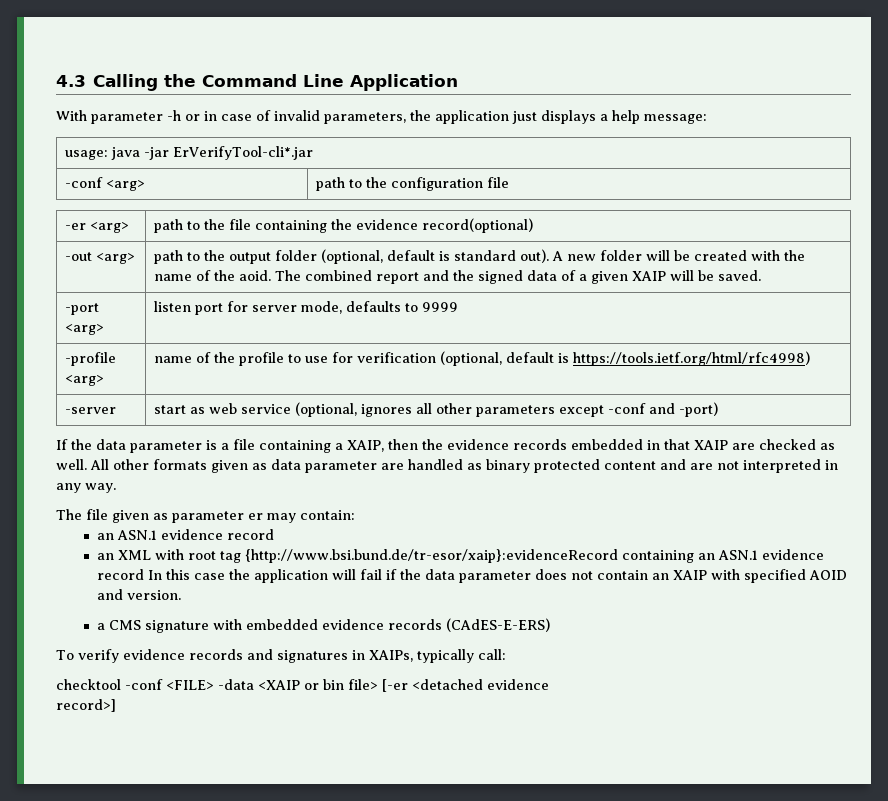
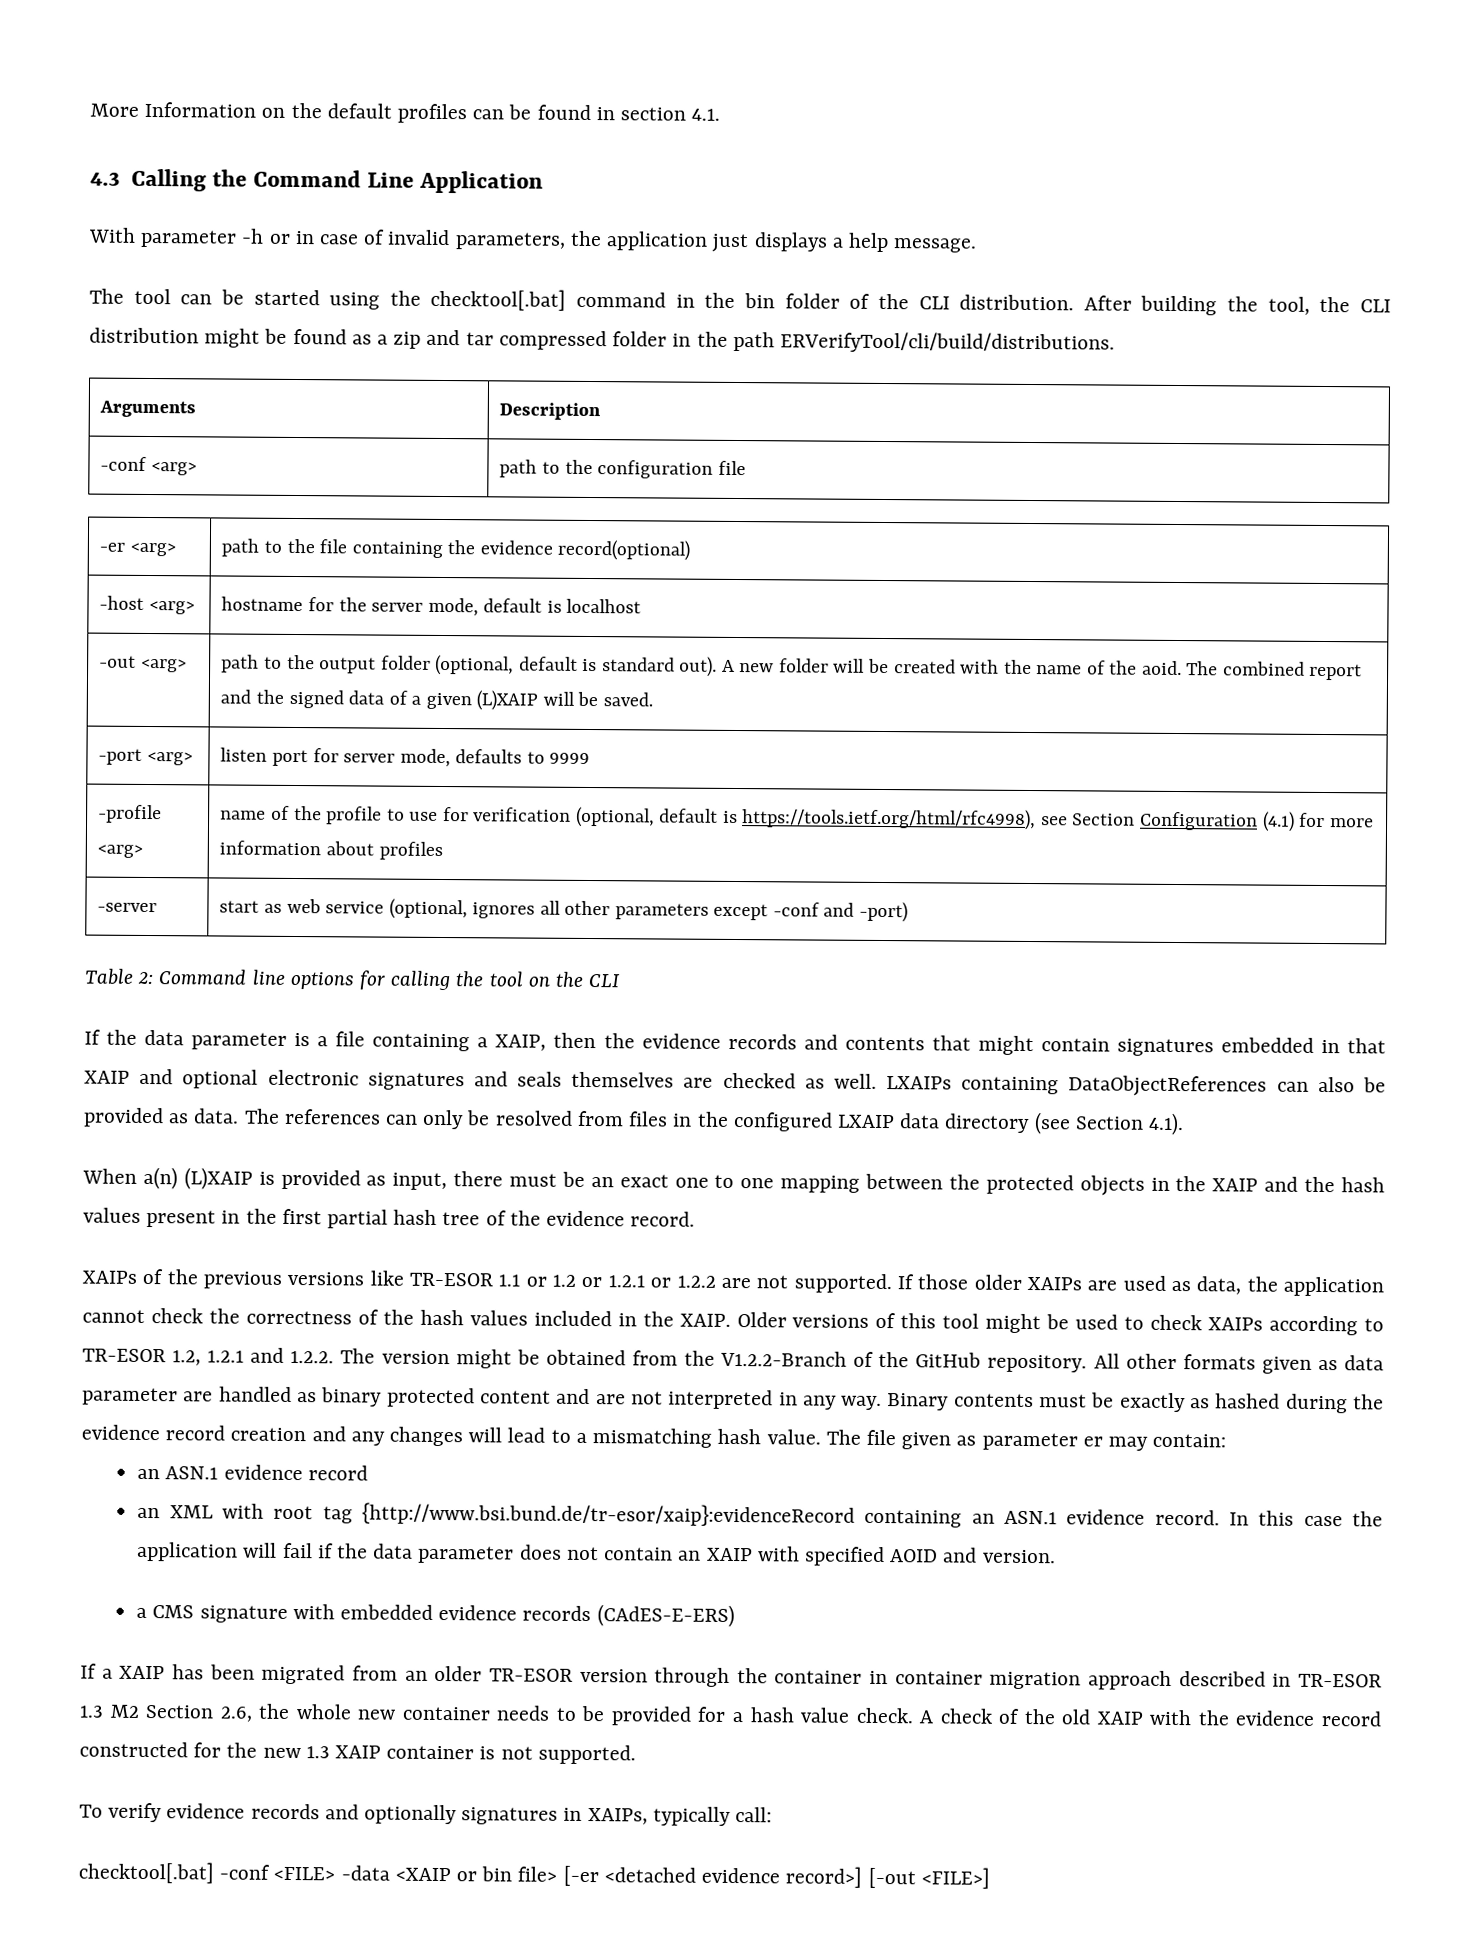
+ More Information on the default profiles can be found in section 4.1.
- With parameter -h or in case of invalid parameters, the application just displays a help message:
- usage: java -jar ErVerifyTool-cli*.jar
+ With parameter -h or in case of invalid parameters, the application just displays a help message.
+ The tool can be started using the checktool[.bat] command in the bin folder of the CLI distribution. After building the tool, the CLI distribution might be found as a zip and tar compressed folder in the path ERVerifyTool/cli/build/distributions.
+ Arguments | Description
+ -host <arg> | hostname for the server mode, default is localhost
- -out <arg> | path to the output folder (optional, default is standard out). A new folder will be created with the name of the aoid. The combined report and the signed data of a given XAIP will be saved.
+ -out <arg> | path to the output folder (optional, default is standard out). A new folder will be created with the name of the aoid. The combined report and the signed data of a given (L)XAIP will be saved.
- -profile <arg> | name of the profile to use for verification (optional, default is https://tools.ietf.org/html/rfc4998)
+ -profile <arg> | name of the profile to use for verification (optional, default is https://tools.ietf.org/html/rfc4998), see Section Configuration (4.1) for more information about profiles
+ Table 2: Command line options for calling the tool on the CLI
- If the data parameter is a file containing a XAIP, then the evidence records embedded in that XAIP are checked as well.
+ If the data parameter is a file containing a XAIP, then the evidence records and contents that might contain signatures embedded in that XAIP and optional electronic signatures and seals themselves are checked as well. LXAIPs containing DataObjectReferences can also be provided as data. The references can only be resolved from files in the configured LXAIP data directory (see Section 4.1).
+ When a(n) (L)XAIP is provided as input, there must be an exact one to one mapping between the protected objects in the XAIP and the hash values present in the first partial hash tree of the evidence record.
+ XAIPs of the previous versions like TR-ESOR 1.1 or 1.2 or 1.2.1 or 1.2.2 are not supported. If those older XAIPs are used as data, the application cannot check the correctness of the hash values included in the XAIP. Older versions of this tool might be used to check XAIPs according to TR-ESOR 1.2, 1.2.1 and 1.2.2. The version might be obtained from the V1.2.2-Branch of the GitHub repository.
- All other formats given as data parameter are handled as binary protected content and are not interpreted in any way.
- The file given as parameter er may contain:
+ All other formats given as data parameter are handled as binary protected content and are not interpreted in any way. Binary contents must be exactly as hashed during the evidence record creation and any changes will lead to a mismatching hash value. The file given as parameter er may contain:
- an XML with root tag {http://www.bsi.bund.de/tr-esor/xaip}:evidenceRecord containing an ASN.1 evidence record In this case the application will fail if the data parameter does not contain an XAIP with specified AOID and version.
+ an XML with root tag {http://www.bsi.bund.de/tr-esor/xaip}:evidenceRecord containing an ASN.1 evidence record. In this case the application will fail if the data parameter does not contain an XAIP with specified AOID and version.
+ If a XAIP has been migrated from an older TR-ESOR version through the container in container migration approach described in TR-ESOR 1.3 M2 Section 2.6, the whole new container needs to be provided for a hash value check. A check of the old XAIP with the evidence record constructed for the new 1.3 XAIP container is not supported.
- To verify evidence records and signatures in XAIPs, typically call:
+ To verify evidence records and optionally signatures in XAIPs, typically call:
- checktool -conf <FILE> -data <XAIP or bin file> [-er <detached evidence
- record>]
+ checktool[.bat] -conf <FILE> -data <XAIP or bin file> [-er <detached evidence record>] [-out <FILE>]

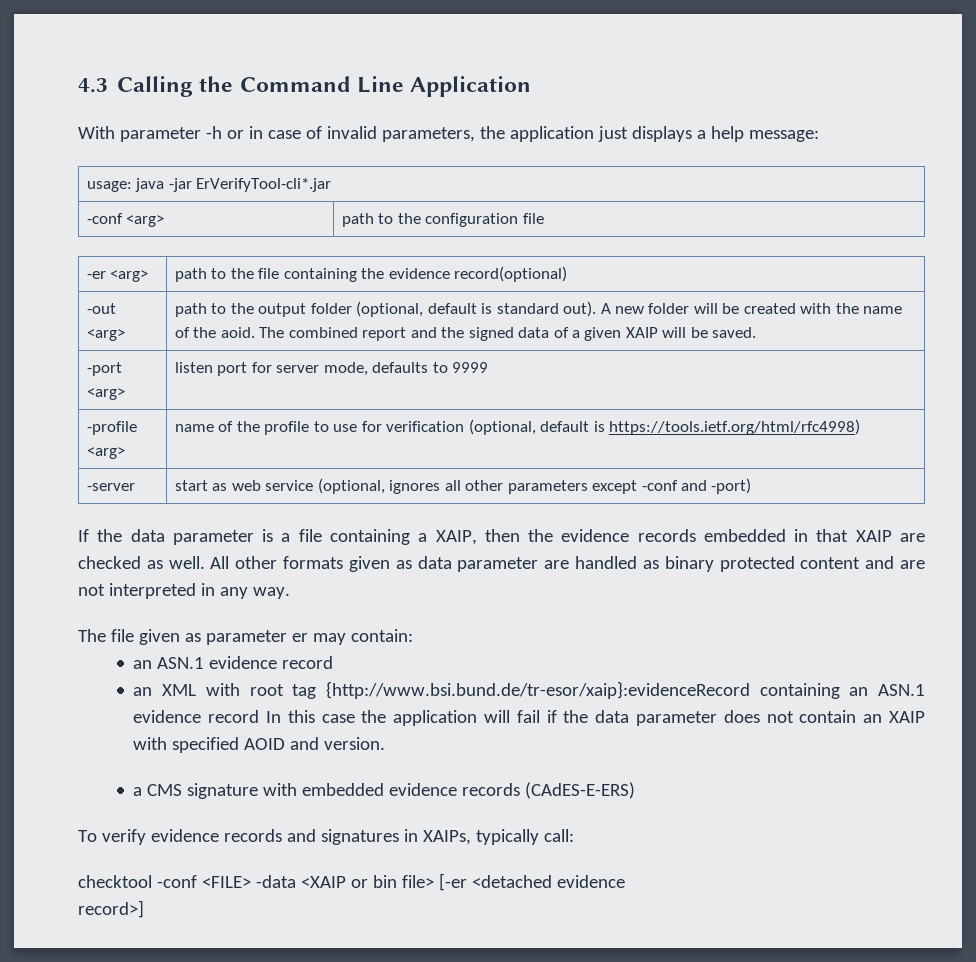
- More Information on the default profiles can be found in section 4.1.
- With parameter -h or in case of invalid parameters, the application just displays a help message.
- The tool can be started using the checktool[.bat] command in the bin folder of the CLI distribution. After building the tool, the CLI distribution might be found as a zip and tar compressed folder in the path ERVerifyTool/cli/build/distributions.
- Arguments | Description
+ With parameter -h or in case of invalid parameters, the application just displays a help message:
+ usage: java -jar ErVerifyTool-cli*.jar
- -host <arg> | hostname for the server mode, default is localhost
- -out <arg> | path to the output folder (optional, default is standard out). A new folder will be created with the name of the aoid. The combined report and the signed data of a given (L)XAIP will be saved.
+ -out <arg> | path to the output folder (optional, default is standard out). A new folder will be created with the name of the aoid. The combined report and the signed data of a given XAIP will be saved.
- -profile <arg> | name of the profile to use for verification (optional, default is https://tools.ietf.org/html/rfc4998), see Section Configuration (4.1) for more information about profiles
+ -profile <arg> | name of the profile to use for verification (optional, default is https://tools.ietf.org/html/rfc4998)
- Table 2: Command line options for calling the tool on the CLI
- If the data parameter is a file containing a XAIP, then the evidence records and contents that might contain signatures embedded in that XAIP and optional electronic signatures and seals themselves are checked as well. LXAIPs containing DataObjectReferences can also be provided as data. The references can only be resolved from files in the configured LXAIP data directory (see Section 4.1).
- When a(n) (L)XAIP is provided as input, there must be an exact one to one mapping between the protected objects in the XAIP and the hash values present in the first partial hash tree of the evidence record.
- XAIPs of the previous versions like TR-ESOR 1.1 or 1.2 or 1.2.1 or 1.2.2 are not supported. If those older XAIPs are used as data, the application cannot check the correctness of the hash values included in the XAIP. Older versions of this tool might be used to check XAIPs according to TR-ESOR 1.2, 1.2.1 and 1.2.2. The version might be obtained from the V1.2.2-Branch of the GitHub repository.
+ If the data parameter is a file containing a XAIP, then the evidence records embedded in that XAIP are checked as well.
- All other formats given as data parameter are handled as binary protected content and are not interpreted in any way. Binary contents must be exactly as hashed during the evidence record creation and any changes will lead to a mismatching hash value. The file given as parameter er may contain:
+ All other formats given as data parameter are handled as binary protected content and are not interpreted in any way.
+ The file given as parameter er may contain:
- an XML with root tag {http://www.bsi.bund.de/tr-esor/xaip}:evidenceRecord containing an ASN.1 evidence record. In this case the application will fail if the data parameter does not contain an XAIP with specified AOID and version.
+ an XML with root tag {http://www.bsi.bund.de/tr-esor/xaip}:evidenceRecord containing an ASN.1 evidence record In this case the application will fail if the data parameter does not contain an XAIP with specified AOID and version.
- If a XAIP has been migrated from an older TR-ESOR version through the container in container migration approach described in TR-ESOR 1.3 M2 Section 2.6, the whole new container needs to be provided for a hash value check. A check of the old XAIP with the evidence record constructed for the new 1.3 XAIP container is not supported.
- To verify evidence records and optionally signatures in XAIPs, typically call:
+ To verify evidence records and signatures in XAIPs, typically call:
- checktool[.bat] -conf <FILE> -data <XAIP or bin file> [-er <detached evidence record>] [-out <FILE>]
+ checktool -conf <FILE> -data <XAIP or bin file> [-er <detached evidence
+ record>]

